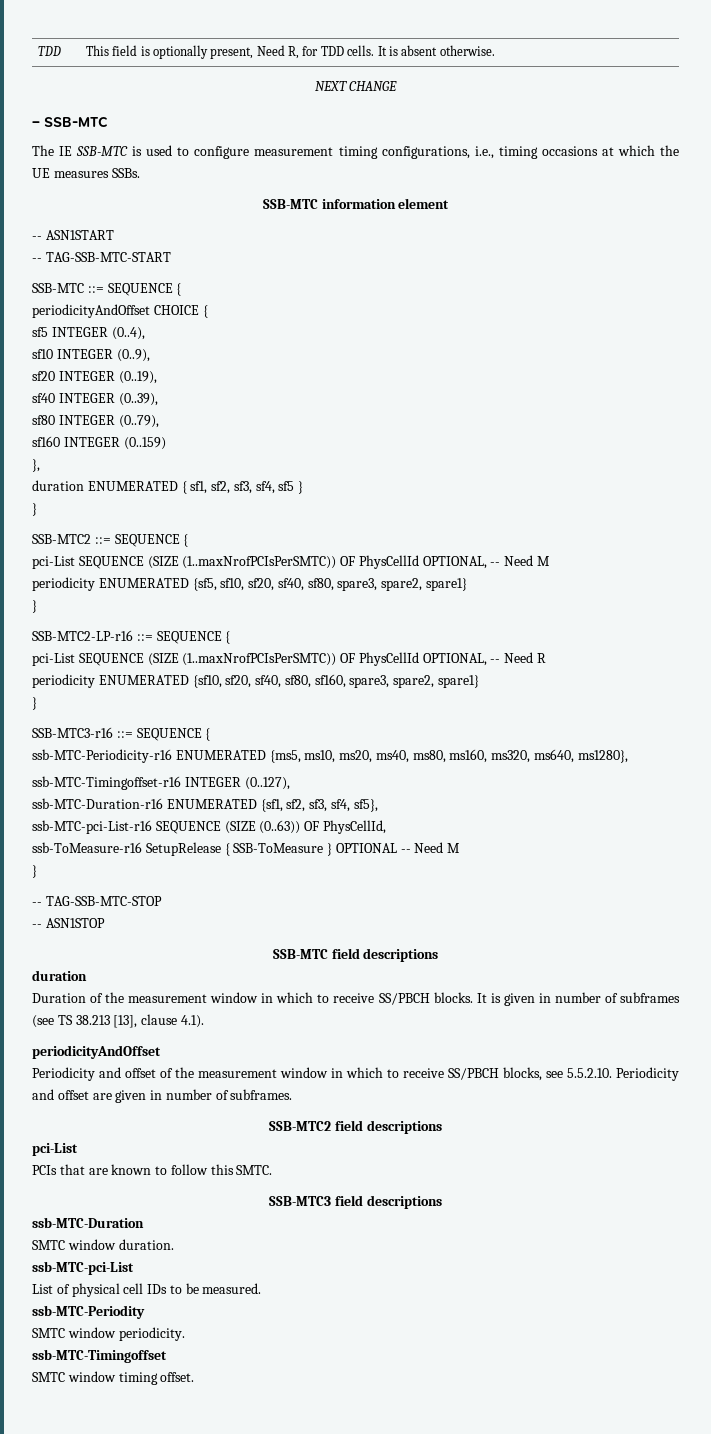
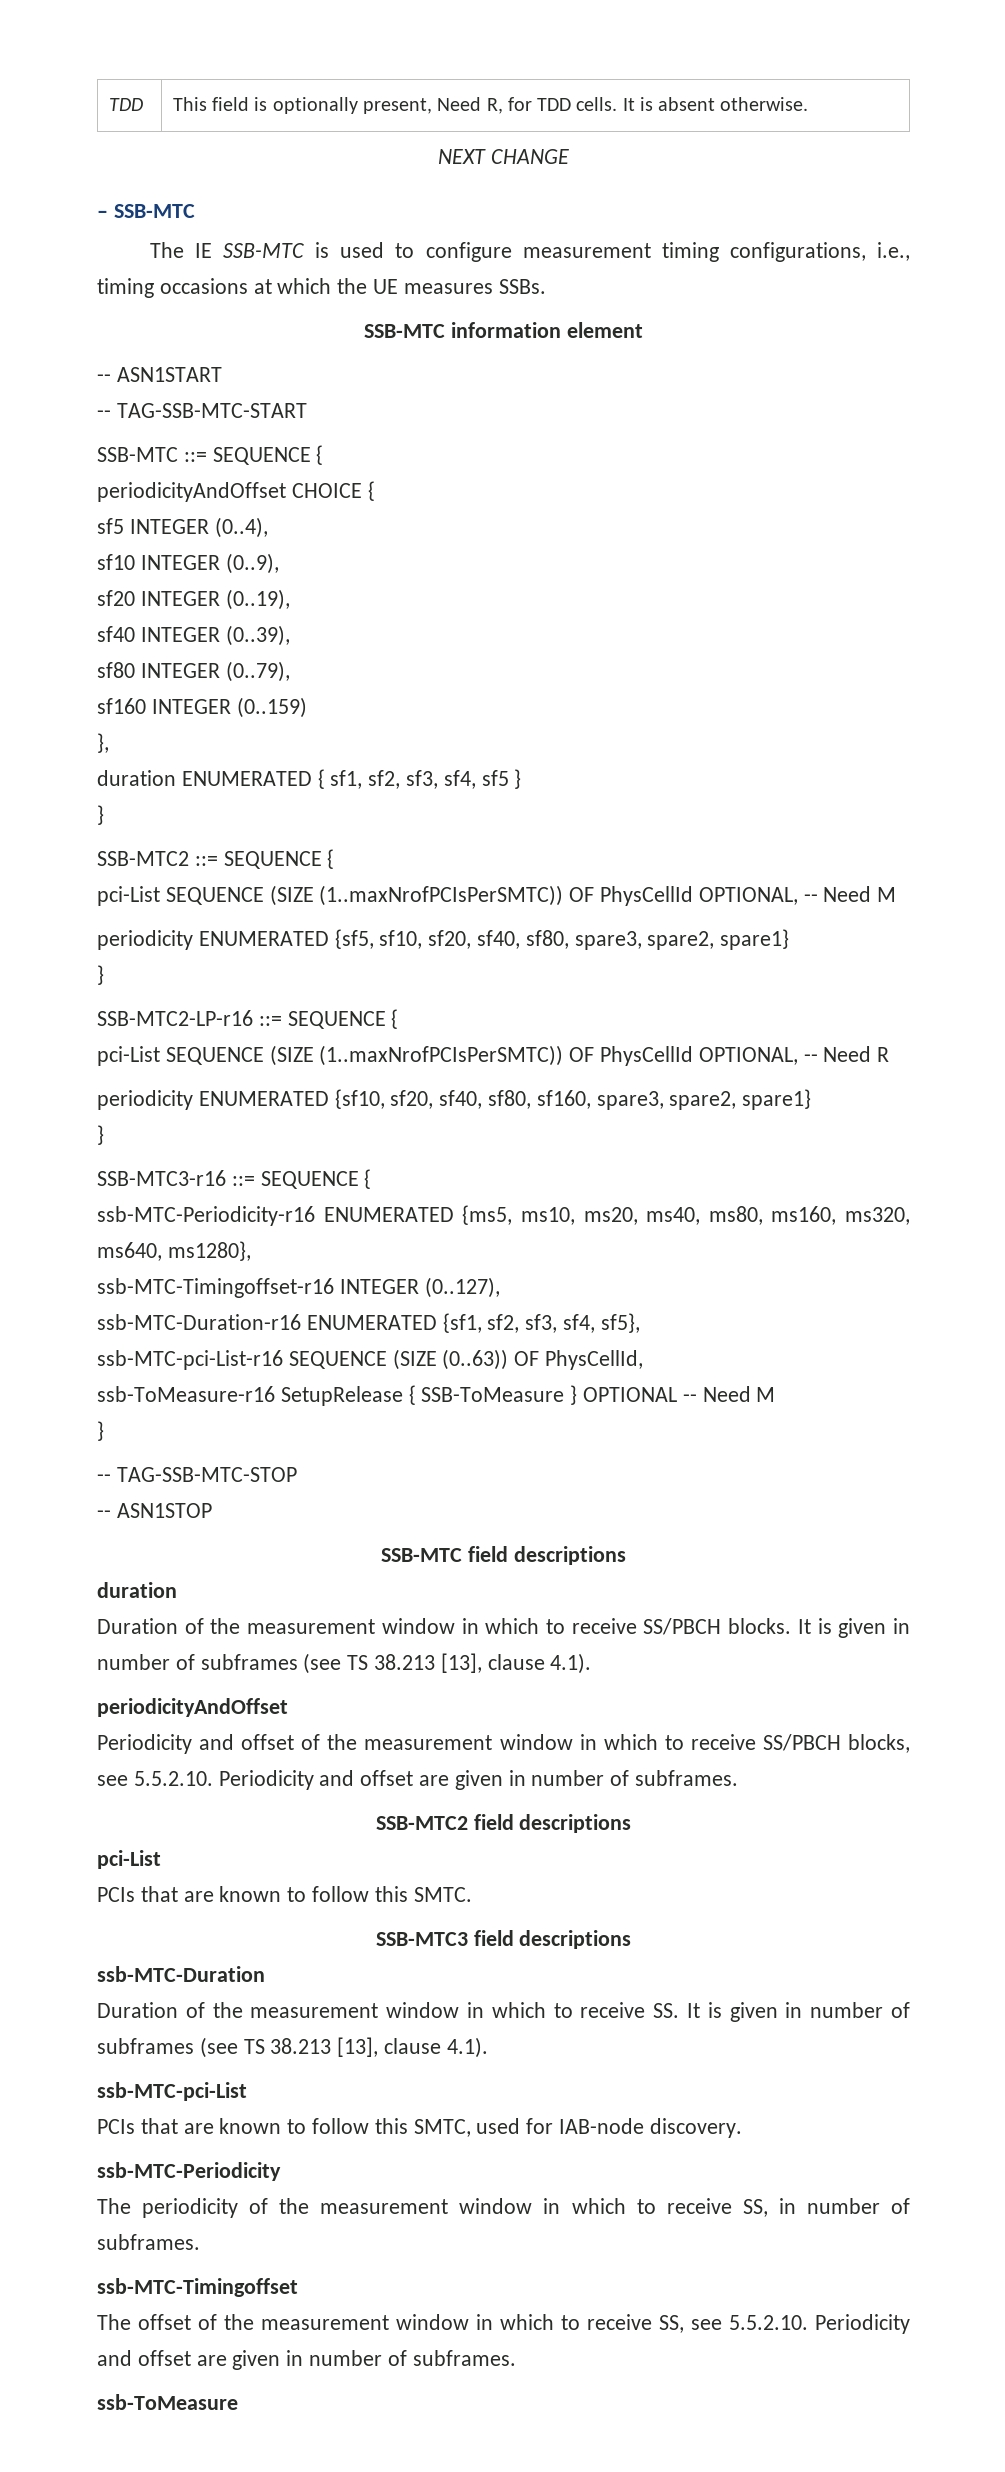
- SMTC window duration.
+ Duration of the measurement window in which to receive SS. It is given in number of subframes (see TS 38.213 [13], clause 4.1).
  ssb-MTC-pci-List
- List of physical cell IDs to be measured.
- ssb-MTC-Periodity
- SMTC window periodicity.
+ PCIs that are known to follow this SMTC, used for IAB-node discovery.
+ ssb-MTC-Periodicity
+ The periodicity of the measurement window in which to receive SS, in number of subframes.
  ssb-MTC-Timingoffset
- SMTC window timing offset.
+ The offset of the measurement window in which to receive SS, see 5.5.2.10. Periodicity and offset are given in number of subframes.
+ ssb-ToMeasure

